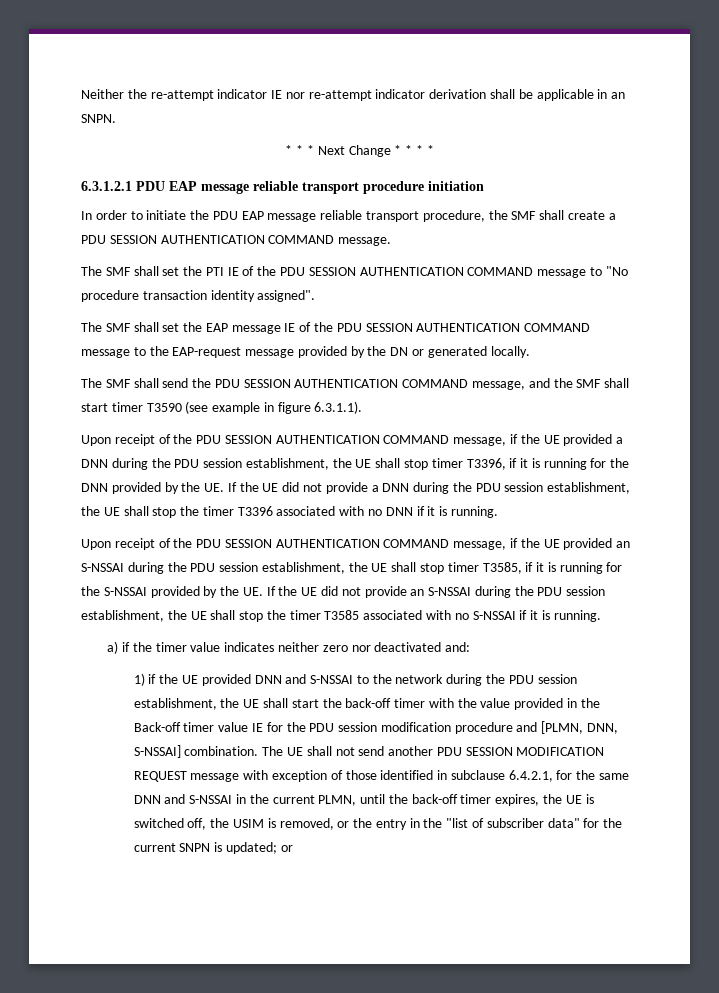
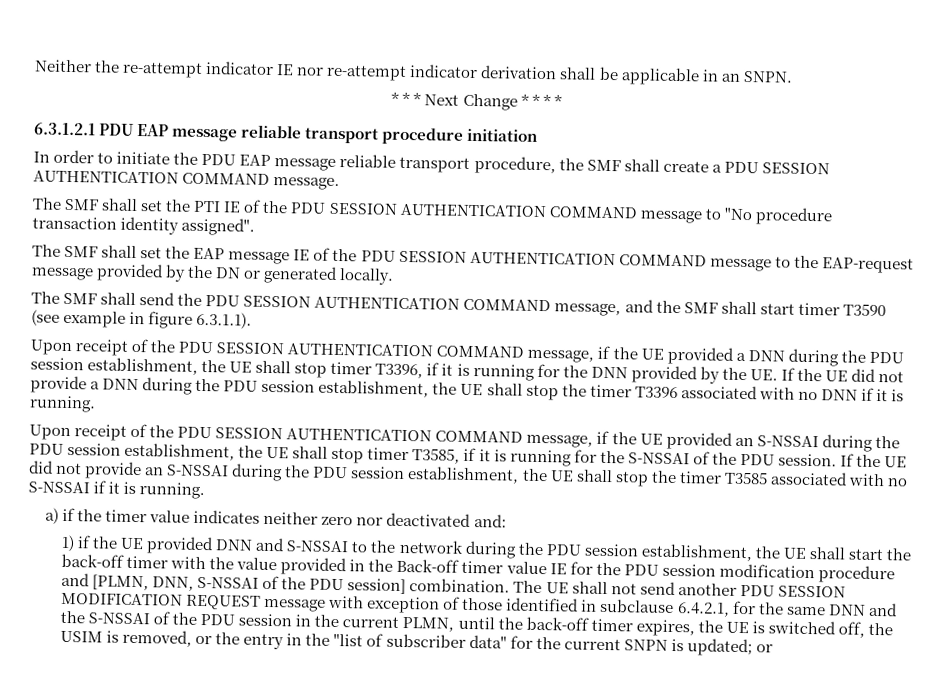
- Upon receipt of the PDU SESSION AUTHENTICATION COMMAND message, if the UE provided an S-NSSAI during the PDU session establishment, the UE shall stop timer T3585, if it is running for the S-NSSAI provided by the UE. If the UE did not provide an S-NSSAI during the PDU session establishment, the UE shall stop the timer T3585 associated with no S-NSSAI if it is running.
+ Upon receipt of the PDU SESSION AUTHENTICATION COMMAND message, if the UE provided an S-NSSAI during the PDU session establishment, the UE shall stop timer T3585, if it is running for the S-NSSAI of the PDU session. If the UE did not provide an S-NSSAI during the PDU session establishment, the UE shall stop the timer T3585 associated with no S-NSSAI if it is running.
- 1) if the UE provided DNN and S-NSSAI to the network during the PDU session establishment, the UE shall start the back-off timer with the value provided in the Back-off timer value IE for the PDU session modification procedure and [PLMN, DNN, S-NSSAI] combination.
+ 1) if the UE provided DNN and S-NSSAI to the network during the PDU session establishment, the UE shall start the back-off timer with the value provided in the Back-off timer value IE for the PDU session modification procedure and [PLMN, DNN, S-NSSAI of the PDU session] combination.
- The UE shall not send another PDU SESSION MODIFICATION REQUEST message with exception of those identified in subclause 6.4.2.1, for the same DNN and S-NSSAI in the current PLMN, until the back-off timer expires, the UE is switched off, the USIM is removed, or the entry in the "list of subscriber data" for the current SNPN is updated; or
+ The UE shall not send another PDU SESSION MODIFICATION REQUEST message with exception of those identified in subclause 6.4.2.1, for the same DNN and the S-NSSAI of the PDU session in the current PLMN, until the back-off timer expires, the UE is switched off, the USIM is removed, or the entry in the "list of subscriber data" for the current SNPN is updated; or

